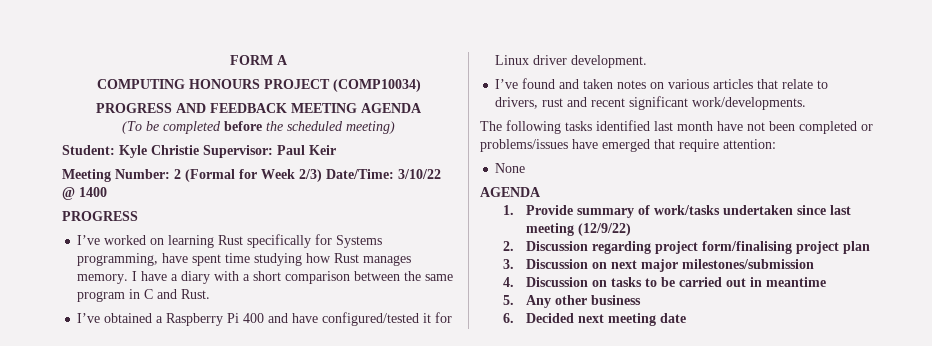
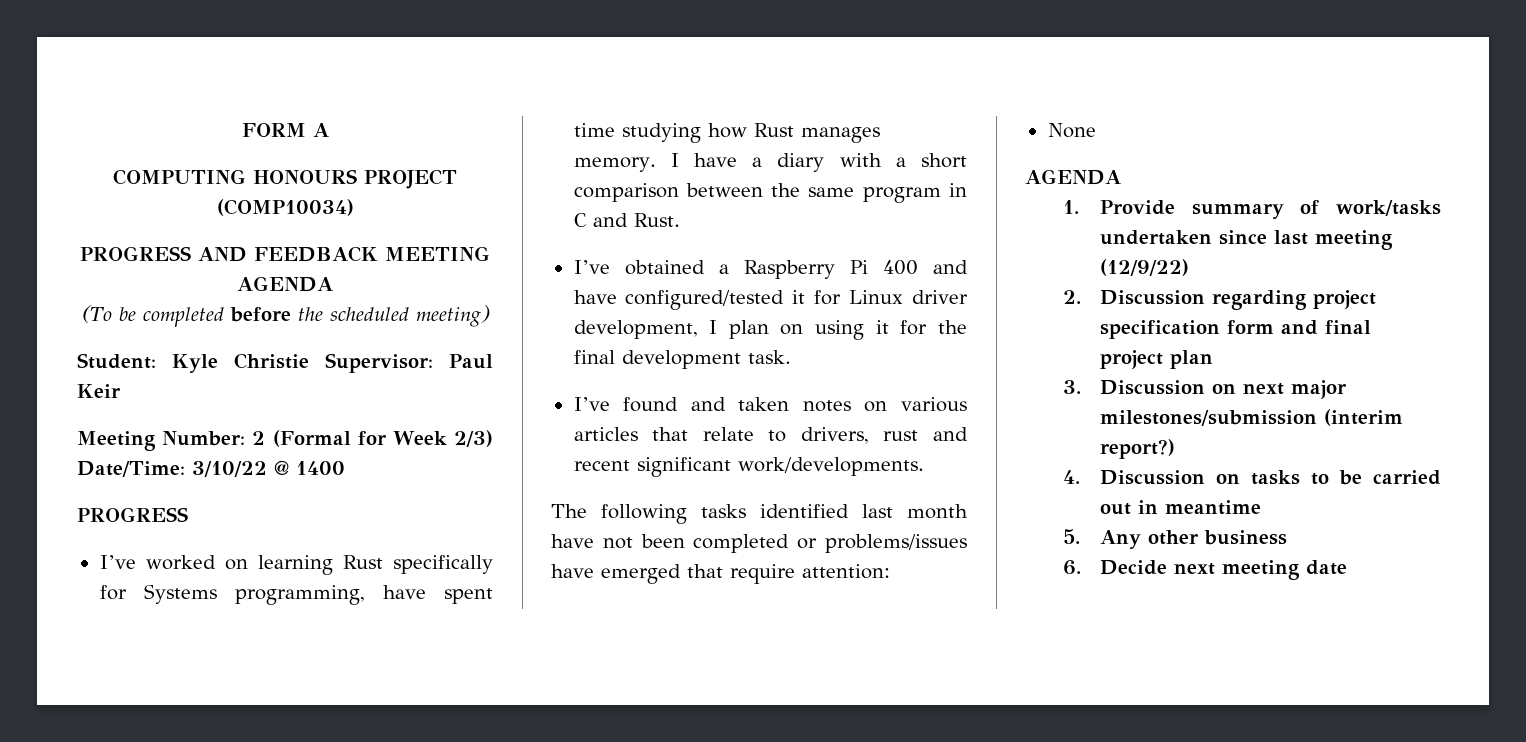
- I’ve obtained a Raspberry Pi 400 and have configured/tested it for Linux driver development.
+ I’ve obtained a Raspberry Pi 400 and have configured/tested it for Linux driver development, I plan on using it for the final development task.
- 2. Discussion regarding project form/finalising project plan
+ 2. Discussion regarding project specification form and final project plan
- 3. Discussion on next major milestones/submission
+ 3. Discussion on next major milestones/submission (interim report?)
- 6. Decided next meeting date
+ 6. Decide next meeting date

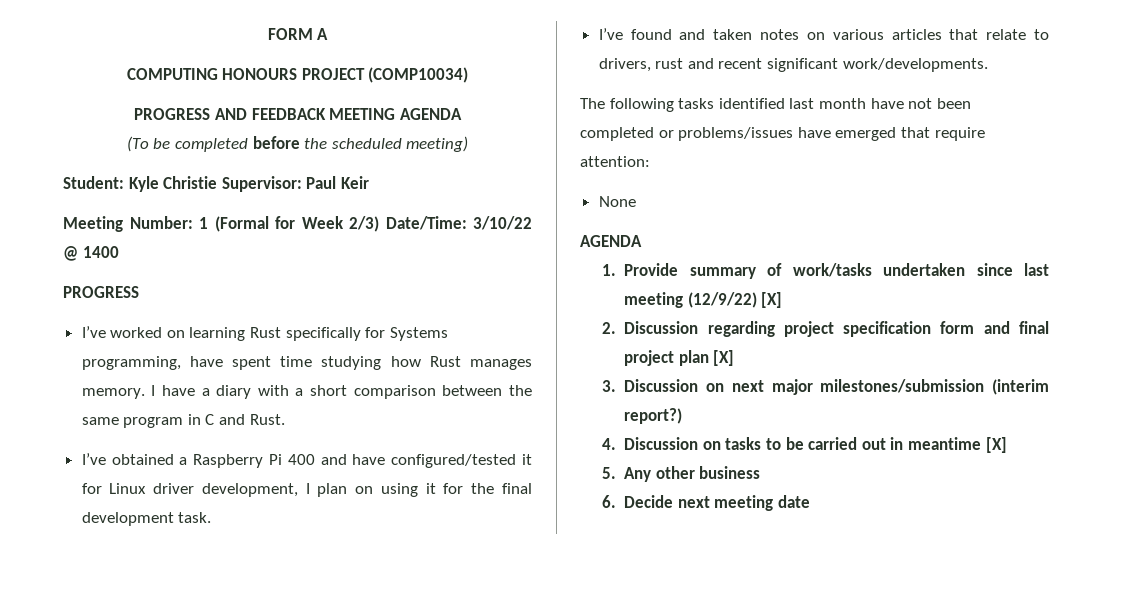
- Meeting Number: 2 (Formal for Week 2/3) Date/Time: 3/10/22 @ 1400
+ Meeting Number: 1 (Formal for Week 2/3) Date/Time: 3/10/22 @ 1400
- 1. Provide summary of work/tasks undertaken since last meeting (12/9/22)
+ 1. Provide summary of work/tasks undertaken since last meeting (12/9/22) [X]
- 2. Discussion regarding project specification form and final project plan
+ 2. Discussion regarding project specification form and final project plan [X]
- 4. Discussion on tasks to be carried out in meantime
+ 4. Discussion on tasks to be carried out in meantime [X]

